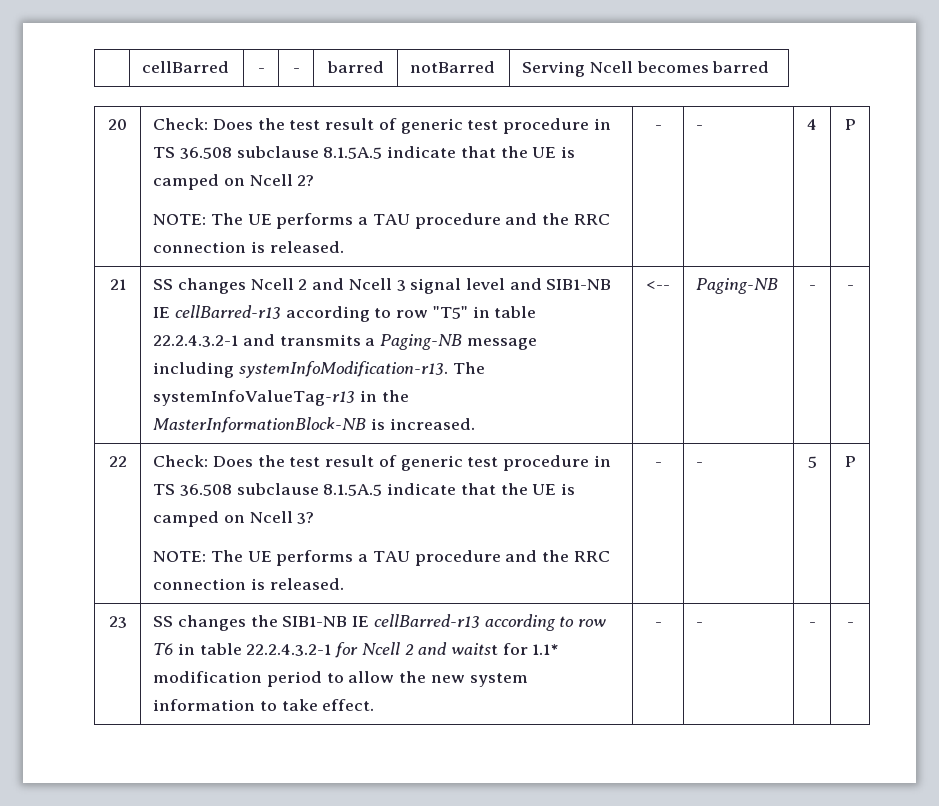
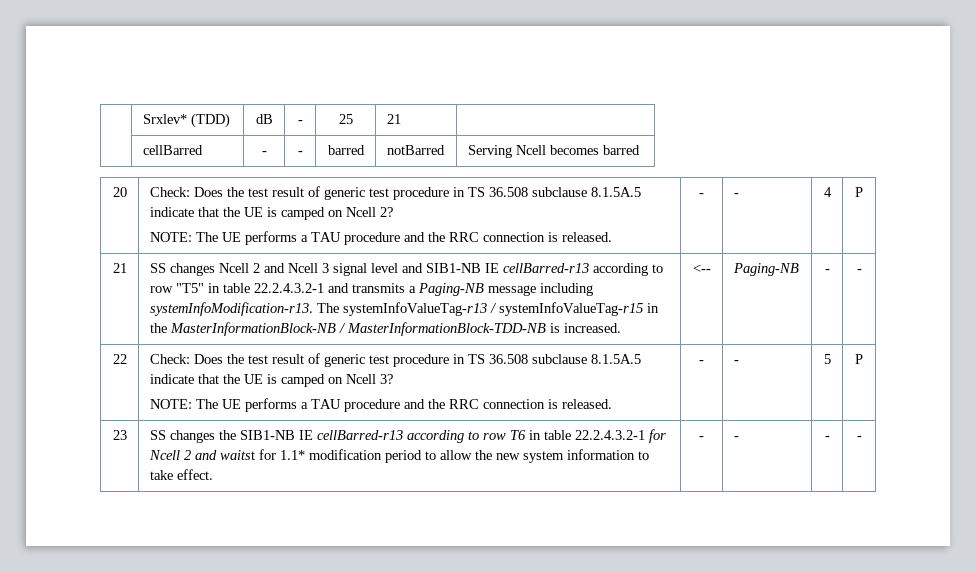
+ | Srxlev* (TDD) | dB | - | 25 | 21 |
- The systemInfoValueTag-r13 in the MasterInformationBlock-NB is increased.
+ The systemInfoValueTag-r13 / systemInfoValueTag-r15 in the MasterInformationBlock-NB / MasterInformationBlock-TDD-NB is increased.

